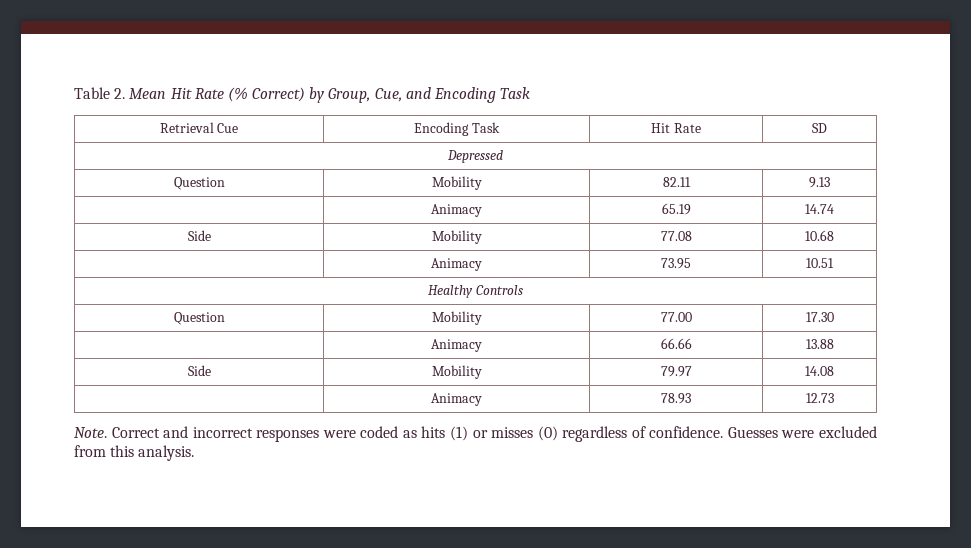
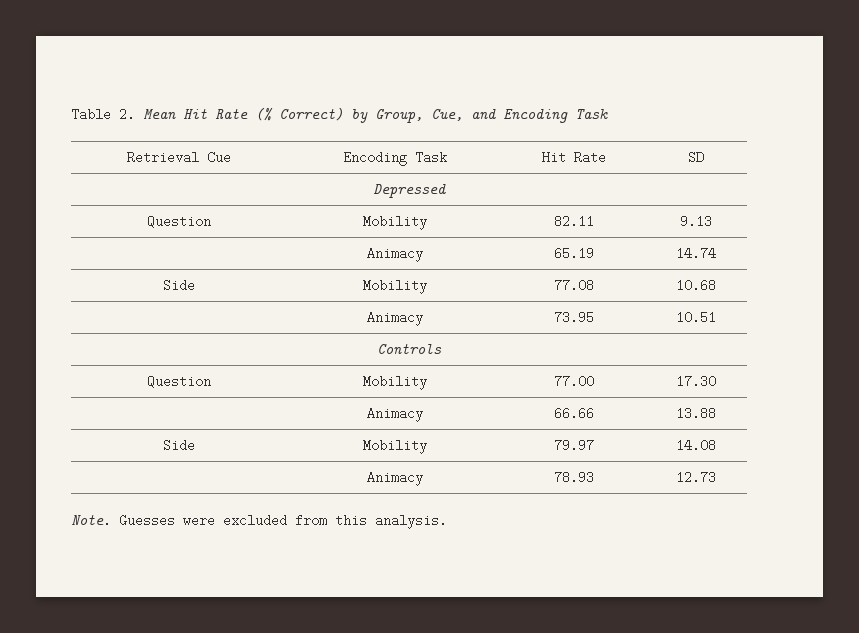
- Healthy Controls
+ Controls
- Correct and incorrect responses were coded as hits (1) or misses (0) regardless of confidence.

